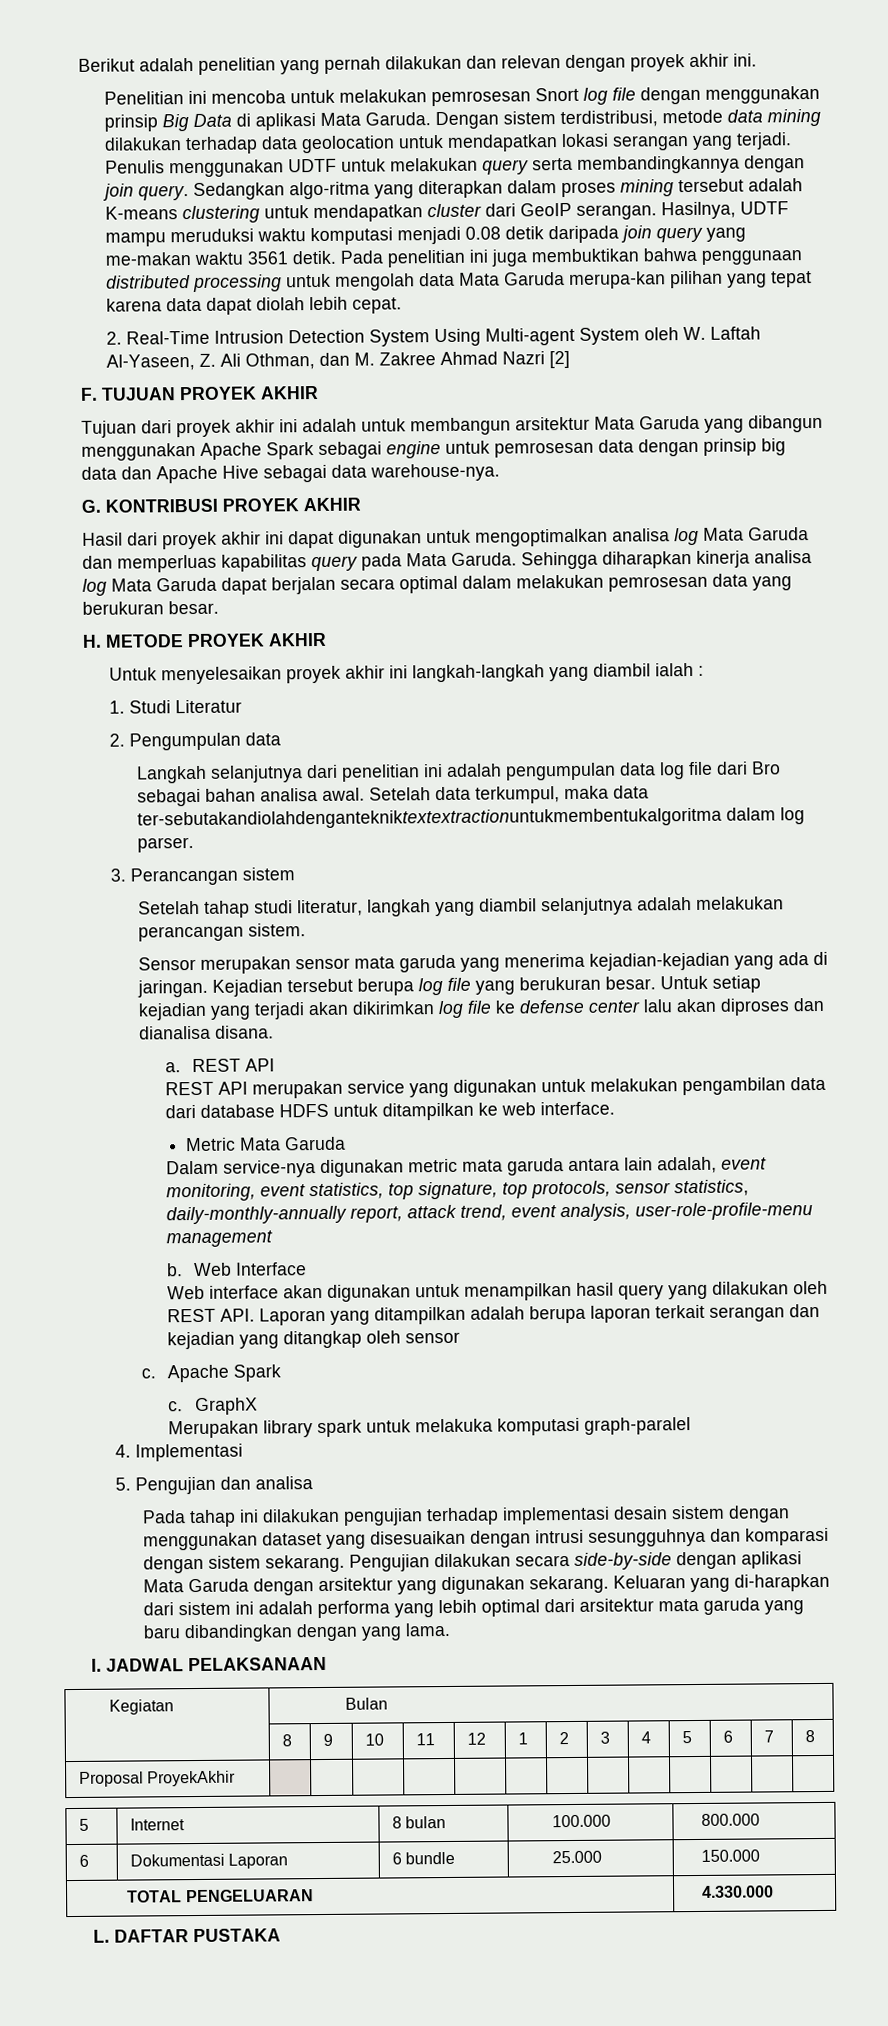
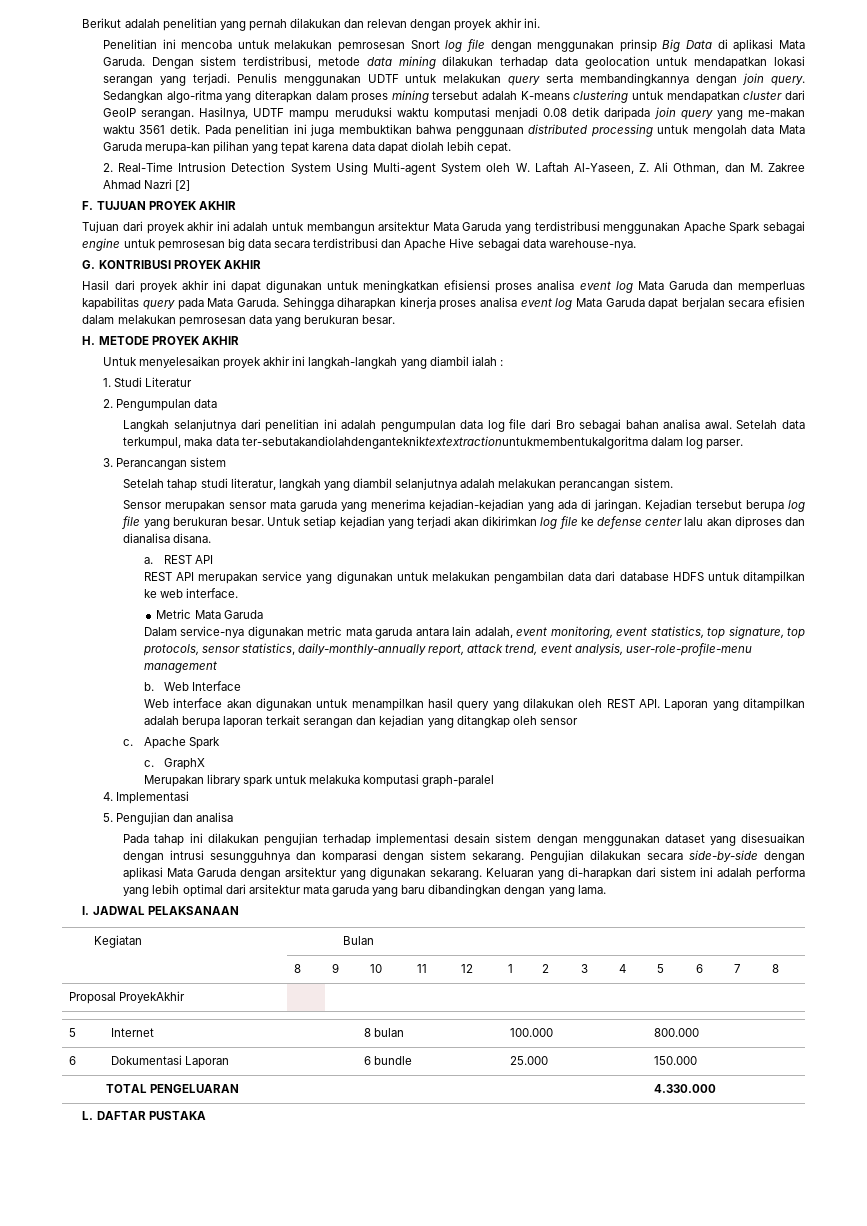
- Tujuan dari proyek akhir ini adalah untuk membangun arsitektur Mata Garuda yang dibangun menggunakan Apache Spark sebagai engine untuk pemrosesan data dengan prinsip big data dan Apache Hive sebagai data warehouse-nya.
+ Tujuan dari proyek akhir ini adalah untuk membangun arsitektur Mata Garuda yang terdistribusi menggunakan Apache Spark sebagai engine untuk pemrosesan big data secara terdistribusi dan Apache Hive sebagai data warehouse-nya.
- Hasil dari proyek akhir ini dapat digunakan untuk mengoptimalkan analisa log Mata Garuda dan memperluas kapabilitas query pada Mata Garuda.
+ Hasil dari proyek akhir ini dapat digunakan untuk meningkatkan efisiensi proses analisa event log Mata Garuda dan memperluas kapabilitas query pada Mata Garuda.
- Sehingga diharapkan kinerja analisa log Mata Garuda dapat berjalan secara optimal dalam melakukan pemrosesan data yang berukuran besar.
+ Sehingga diharapkan kinerja proses analisa event log Mata Garuda dapat berjalan secara efisien dalam melakukan pemrosesan data yang berukuran besar.

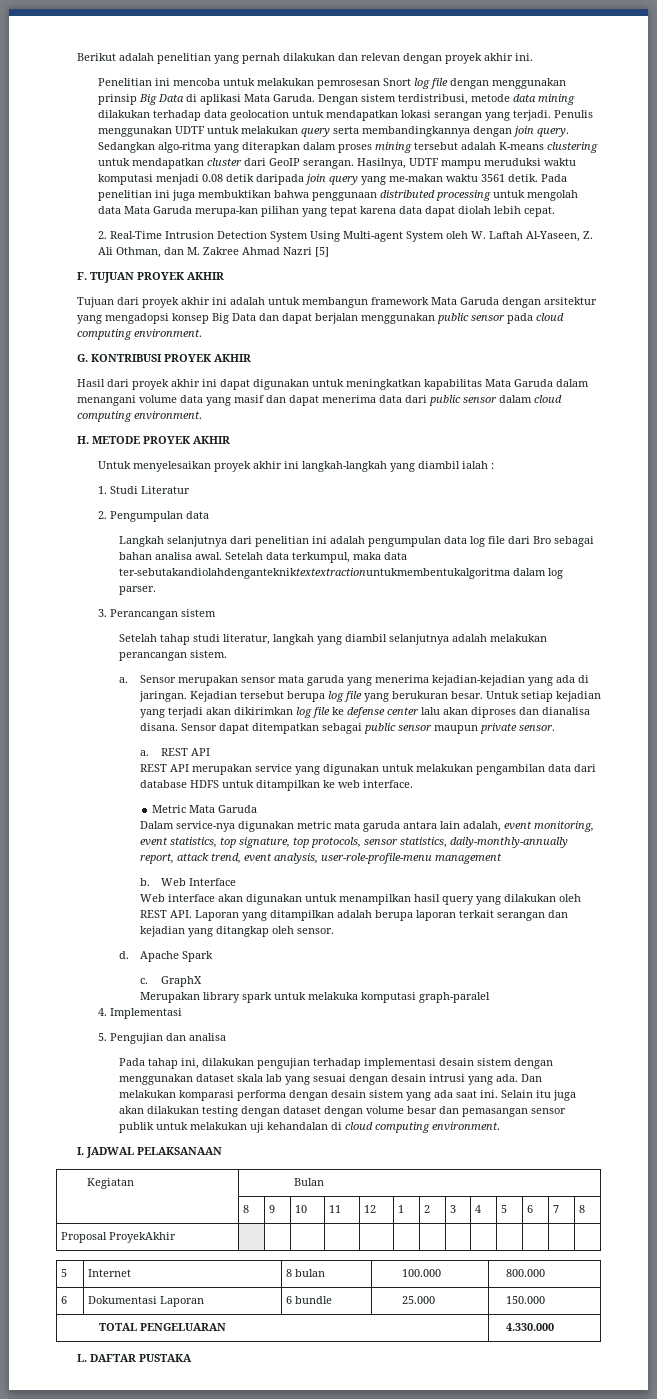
- 2. Real-Time Intrusion Detection System Using Multi-agent System oleh W. Laftah Al-Yaseen, Z. Ali Othman, dan M. Zakree Ahmad Nazri [2]
+ 2. Real-Time Intrusion Detection System Using Multi-agent System oleh W. Laftah Al-Yaseen, Z. Ali Othman, dan M. Zakree Ahmad Nazri [5]
- Tujuan dari proyek akhir ini adalah untuk membangun arsitektur Mata Garuda yang terdistribusi menggunakan Apache Spark sebagai engine untuk pemrosesan big data secara terdistribusi dan Apache Hive sebagai data warehouse-nya.
+ Tujuan dari proyek akhir ini adalah untuk membangun framework Mata Garuda dengan arsitektur yang mengadopsi konsep Big Data dan dapat berjalan menggunakan public sensor pada cloud computing environment.
- Hasil dari proyek akhir ini dapat digunakan untuk meningkatkan efisiensi proses analisa event log Mata Garuda dan memperluas kapabilitas query pada Mata Garuda. Sehingga diharapkan kinerja proses analisa event log Mata Garuda dapat berjalan secara efisien dalam melakukan pemrosesan data yang berukuran besar.
+ Hasil dari proyek akhir ini dapat digunakan untuk meningkatkan kapabilitas Mata Garuda dalam menangani volume data yang masif dan dapat menerima data dari public sensor dalam cloud computing environment.
  Setelah tahap studi literatur, langkah yang diambil selanjutnya adalah melakukan perancangan sistem.
- Sensor merupakan sensor mata garuda yang menerima kejadian-kejadian yang ada di jaringan.
+ a. Sensor merupakan sensor mata garuda yang menerima kejadian-kejadian yang ada di jaringan.
+ Sensor dapat ditempatkan sebagai public sensor maupun private sensor.
- Web interface akan digunakan untuk menampilkan hasil query yang dilakukan oleh REST API. Laporan yang ditampilkan adalah berupa laporan terkait serangan dan kejadian yang ditangkap oleh sensor
- c.
+ Web interface akan digunakan untuk menampilkan hasil query yang dilakukan oleh REST API. Laporan yang ditampilkan adalah berupa laporan terkait serangan dan kejadian yang ditangkap oleh sensor.
+ d.
- Pada tahap ini dilakukan pengujian terhadap implementasi desain sistem dengan menggunakan dataset yang disesuaikan dengan intrusi sesungguhnya dan komparasi dengan sistem sekarang. Pengujian dilakukan secara side-by-side dengan aplikasi Mata Garuda dengan arsitektur yang digunakan sekarang. Keluaran yang di-harapkan dari sistem ini adalah performa yang lebih optimal dari arsitektur mata garuda yang baru dibandingkan dengan yang lama.
+ Pada tahap ini, dilakukan pengujian terhadap implementasi desain sistem dengan menggunakan dataset skala lab yang sesuai dengan desain intrusi yang ada. Dan melakukan komparasi performa dengan desain sistem yang ada saat ini. Selain itu juga akan dilakukan testing dengan dataset dengan volume besar dan pemasangan sensor publik untuk melakukan uji kehandalan di cloud computing environment.

